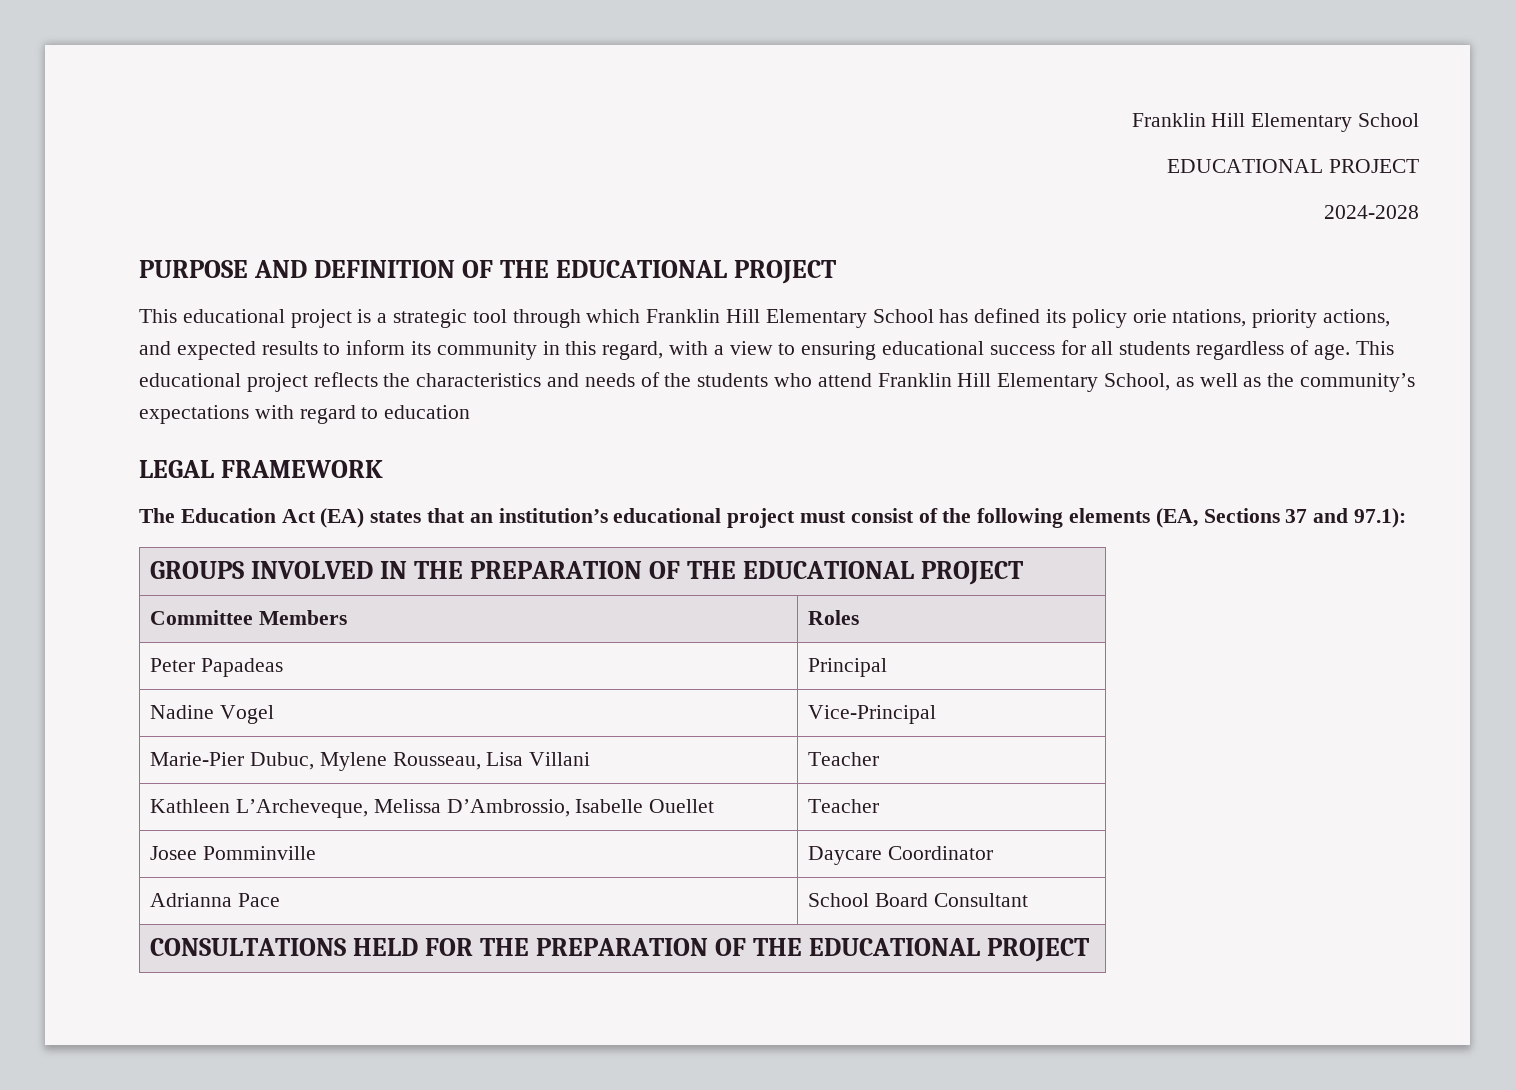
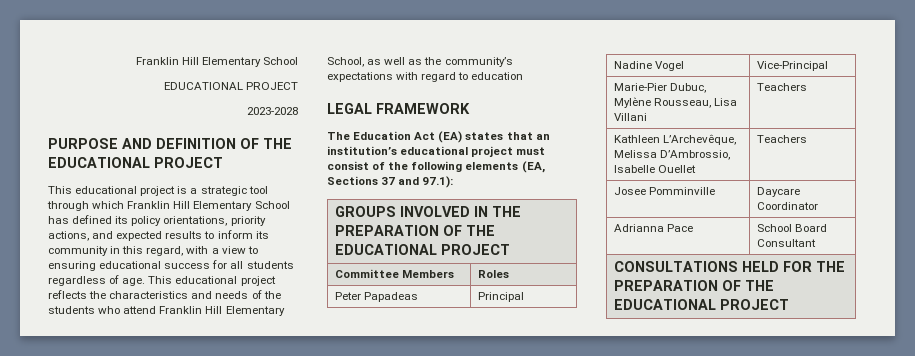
- 2024-2028
+ 2023-2028
- This educational project is a strategic tool through which Franklin Hill Elementary School has defined its policy orie ntations, priority actions, and expected results to inform its community in this regard, with a view to ensuring educational success for all students regardless of age.
+ This educational project is a strategic tool through which Franklin Hill Elementary School has defined its policy orientations, priority actions, and expected results to inform its community in this regard, with a view to ensuring educational success for all students regardless of age.
- Marie-Pier Dubuc, Mylene Rousseau, Lisa Villani | Teacher
+ Marie-Pier Dubuc, Mylène Rousseau, Lisa Villani | Teachers
- Kathleen L’Archeveque, Melissa D’Ambrossio, Isabelle Ouellet | Teacher
+ Kathleen L’Archevêque, Melissa D’Ambrossio, Isabelle Ouellet | Teachers

